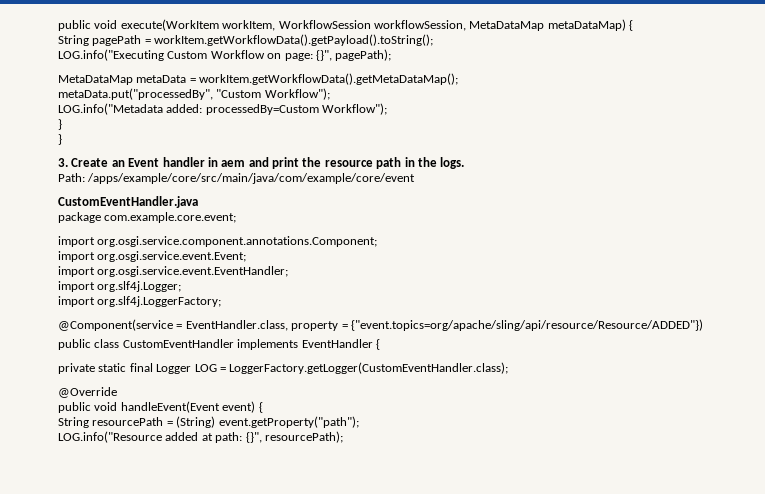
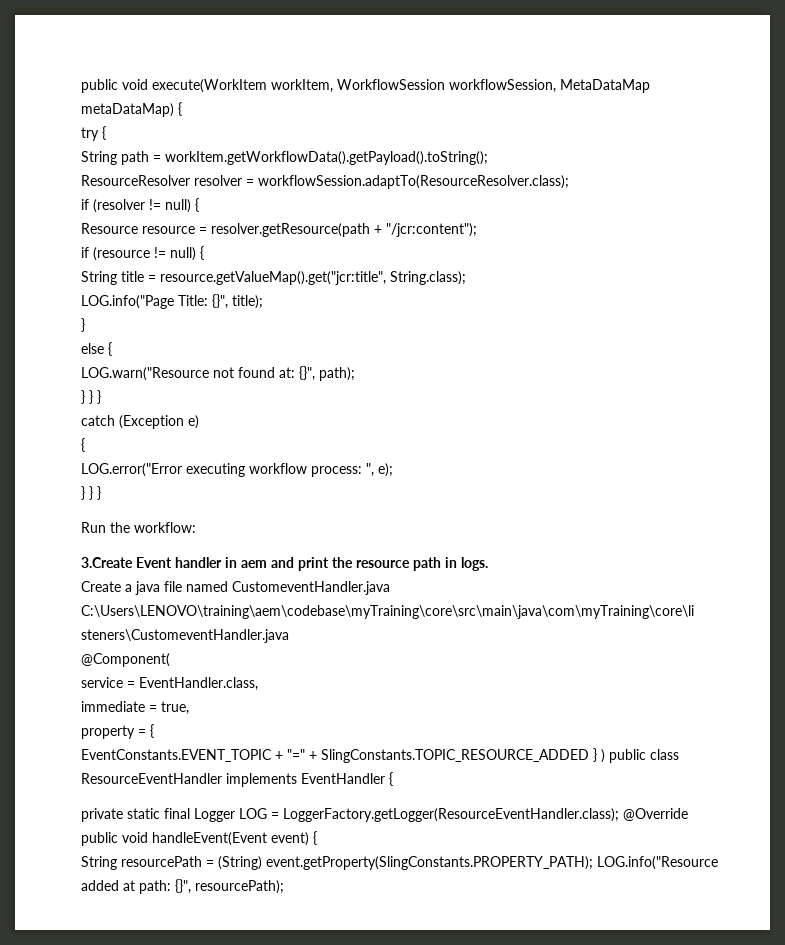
- String pagePath = workItem.getWorkflowData().getPayload().toString();
+ try {
+ String path = workItem.getWorkflowData().getPayload().toString();
- LOG.info("Executing Custom Workflow on page: {}", pagePath);
- MetaDataMap metaData = workItem.getWorkflowData().getMetaDataMap();
- metaData.put("processedBy", "Custom Workflow");
- LOG.info("Metadata added: processedBy=Custom Workflow");
+ ResourceResolver resolver = workflowSession.adaptTo(ResourceResolver.class);
+ if (resolver != null) {
+ Resource resource = resolver.getResource(path + "/jcr:content");
+ if (resource != null) {
+ String title = resource.getValueMap().get("jcr:title", String.class);
+ LOG.info("Page Title: {}", title);
  }
- }
- 3. Create an Event handler in aem and print the resource path in the logs.
+ else {
+ LOG.warn("Resource not found at: {}", path);
+ } } }
+ catch (Exception e)
+ {
+ LOG.error("Error executing workflow process: ", e);
+ } } }
+ Run the workflow:
+ 3.Create Event handler in aem and print the resource path in logs.
- Path: /apps/example/core/src/main/java/com/example/core/event
- CustomEventHandler.java
- package com.example.core.event;
- import org.osgi.service.component.annotations.Component;
- import org.osgi.service.event.Event;
- import org.osgi.service.event.EventHandler;
- import org.slf4j.Logger;
- import org.slf4j.LoggerFactory;
- @Component(service = EventHandler.class, property = {"event.topics=org/apache/sling/api/resource/Resource/ADDED"})
- public class CustomEventHandler implements EventHandler {
+ Create a java file named CustomeventHandler.java C:\Users\LENOVO\training\aem\codebase\myTraining\core\src\main\java\com\myTraining\core\li steners\CustomeventHandler.java
+ @Component(
+ service = EventHandler.class,
+ immediate = true,
+ property = {
+ EventConstants.EVENT_TOPIC + "=" + SlingConstants.TOPIC_RESOURCE_ADDED } ) public class ResourceEventHandler implements EventHandler {
- private static final Logger LOG = LoggerFactory.getLogger(CustomEventHandler.class);
- @Override
+ private static final Logger LOG = LoggerFactory.getLogger(ResourceEventHandler.class); @Override
- String resourcePath = (String) event.getProperty("path");
- LOG.info("Resource added at path: {}", resourcePath);
+ String resourcePath = (String) event.getProperty(SlingConstants.PROPERTY_PATH); LOG.info("Resource added at path: {}", resourcePath);

